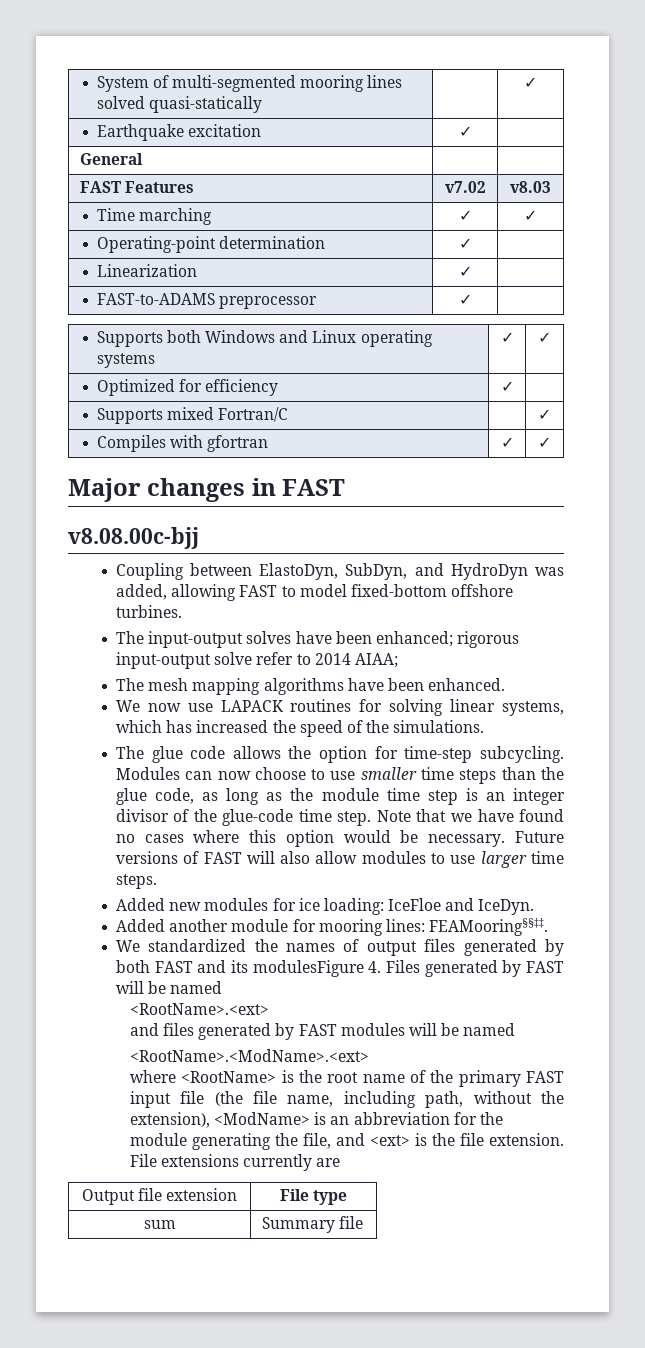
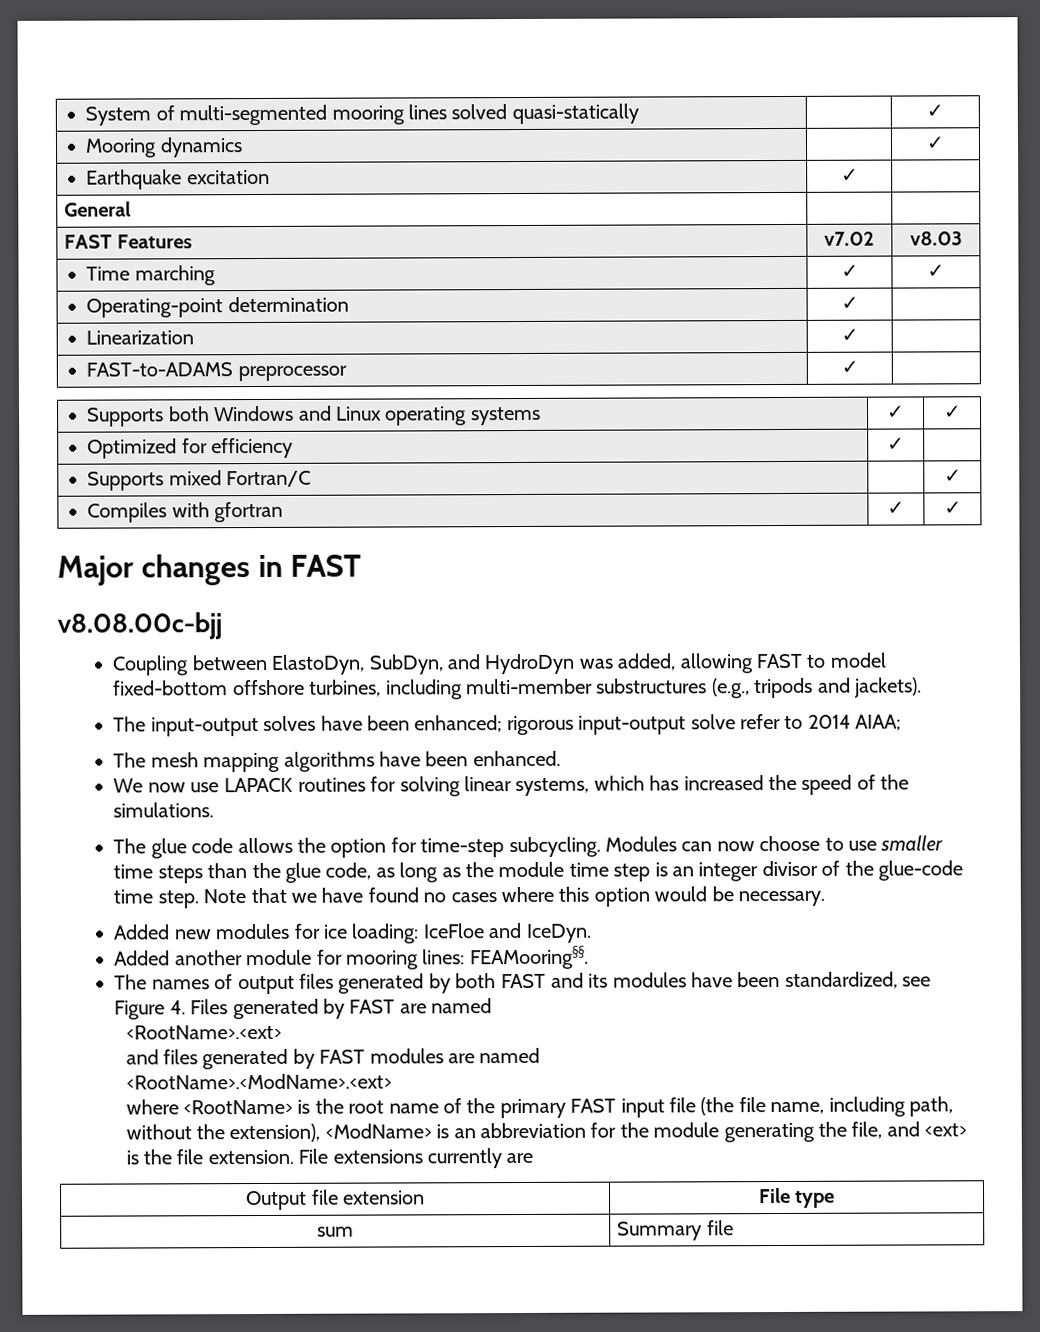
+ Mooring dynamics | | ✓
- Coupling between ElastoDyn, SubDyn, and HydroDyn was added, allowing FAST to model fixed-bottom offshore turbines.
+ Coupling between ElastoDyn, SubDyn, and HydroDyn was added, allowing FAST to model fixed-bottom offshore turbines, including multi-member substructures (e.g., tripods and jackets).
- Future versions of FAST will also allow modules to use larger time steps.
- Added another module for mooring lines: FEAMooring§§‡‡.
- We standardized the names of output files generated by both FAST and its modulesFigure 4. Files generated by FAST will be named
+ Added another module for mooring lines: FEAMooring§§.
+ The names of output files generated by both FAST and its modules have been standardized, see Figure 4. Files generated by FAST are named
- and files generated by FAST modules will be named
+ and files generated by FAST modules are named

